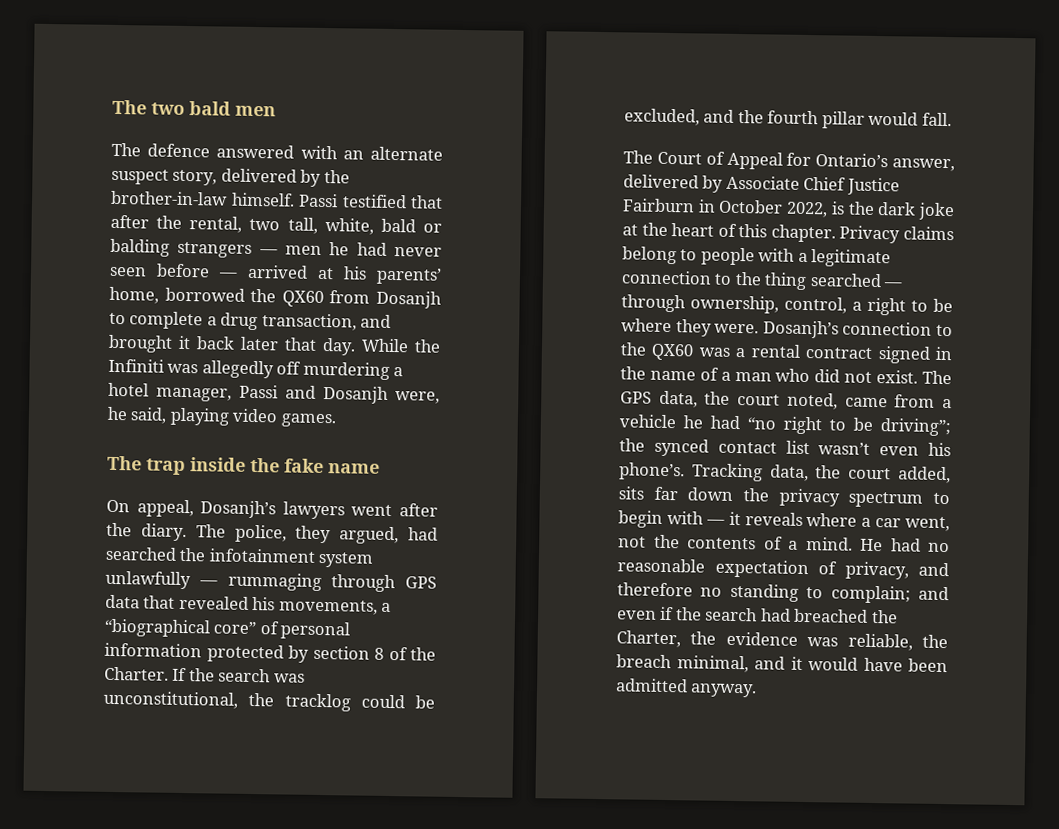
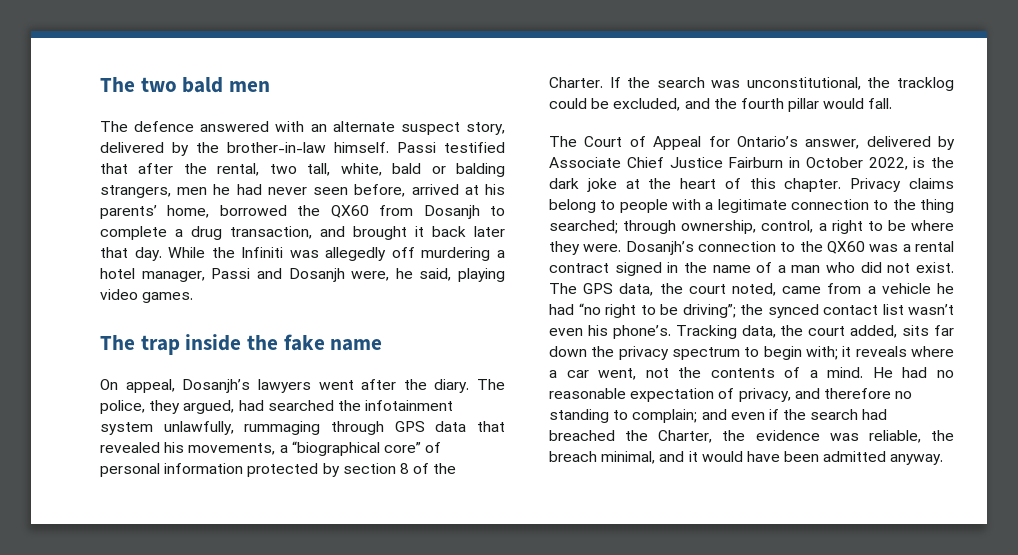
- Passi testified that after the rental, two tall, white, bald or balding strangers — men he had never seen before — arrived at his parents’ home, borrowed the QX60 from Dosanjh to complete a drug transaction, and brought it back later that day.
+ Passi testified that after the rental, two tall, white, bald or balding strangers, men he had never seen before, arrived at his parents’ home, borrowed the QX60 from Dosanjh to complete a drug transaction, and brought it back later that day.
- The police, they argued, had searched the infotainment system unlawfully — rummaging through GPS data that revealed his movements, a “biographical core” of personal information protected by section 8 of the Charter.
+ The police, they argued, had searched the infotainment system unlawfully, rummaging through GPS data that revealed his movements, a “biographical core” of personal information protected by section 8 of the Charter.
- Privacy claims belong to people with a legitimate connection to the thing searched — through ownership, control, a right to be where they were.
+ Privacy claims belong to people with a legitimate connection to the thing searched; through ownership, control, a right to be where they were.
- Tracking data, the court added, sits far down the privacy spectrum to begin with — it reveals where a car went, not the contents of a mind.
+ Tracking data, the court added, sits far down the privacy spectrum to begin with; it reveals where a car went, not the contents of a mind.

